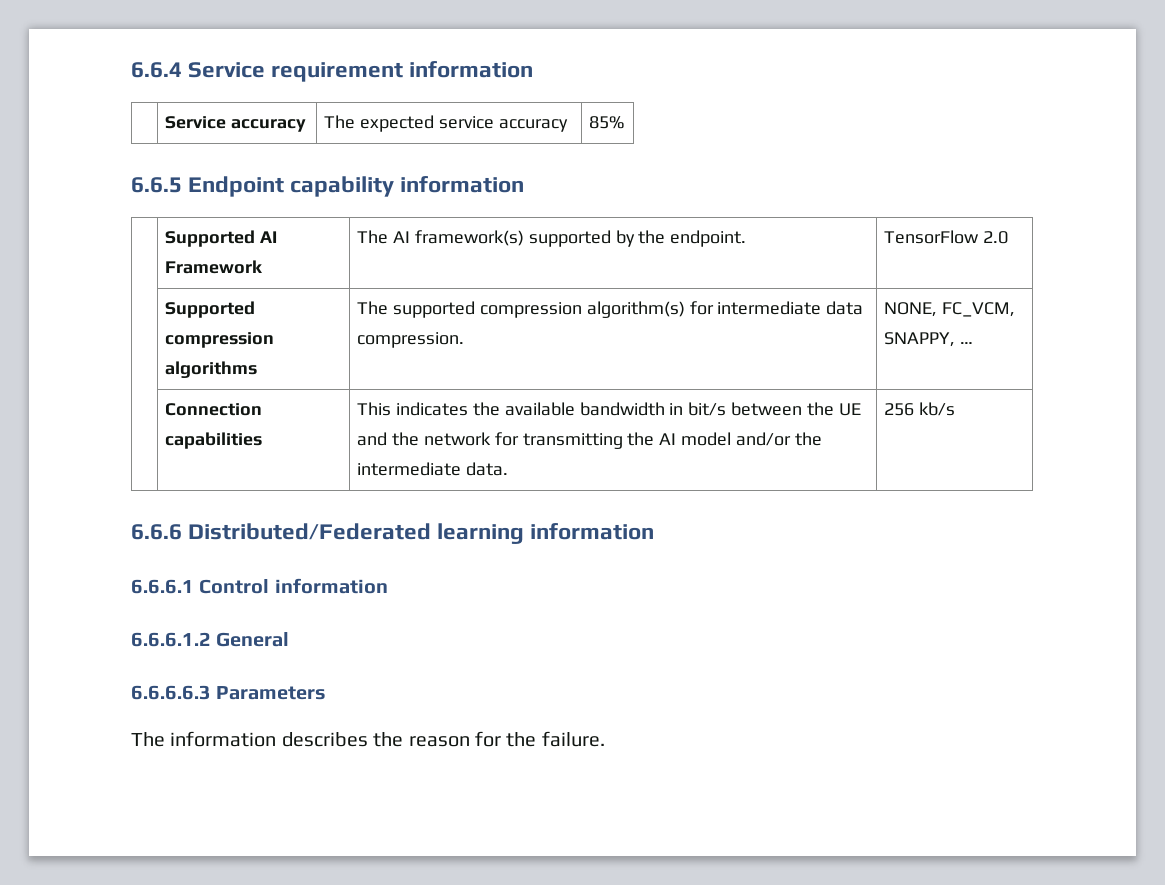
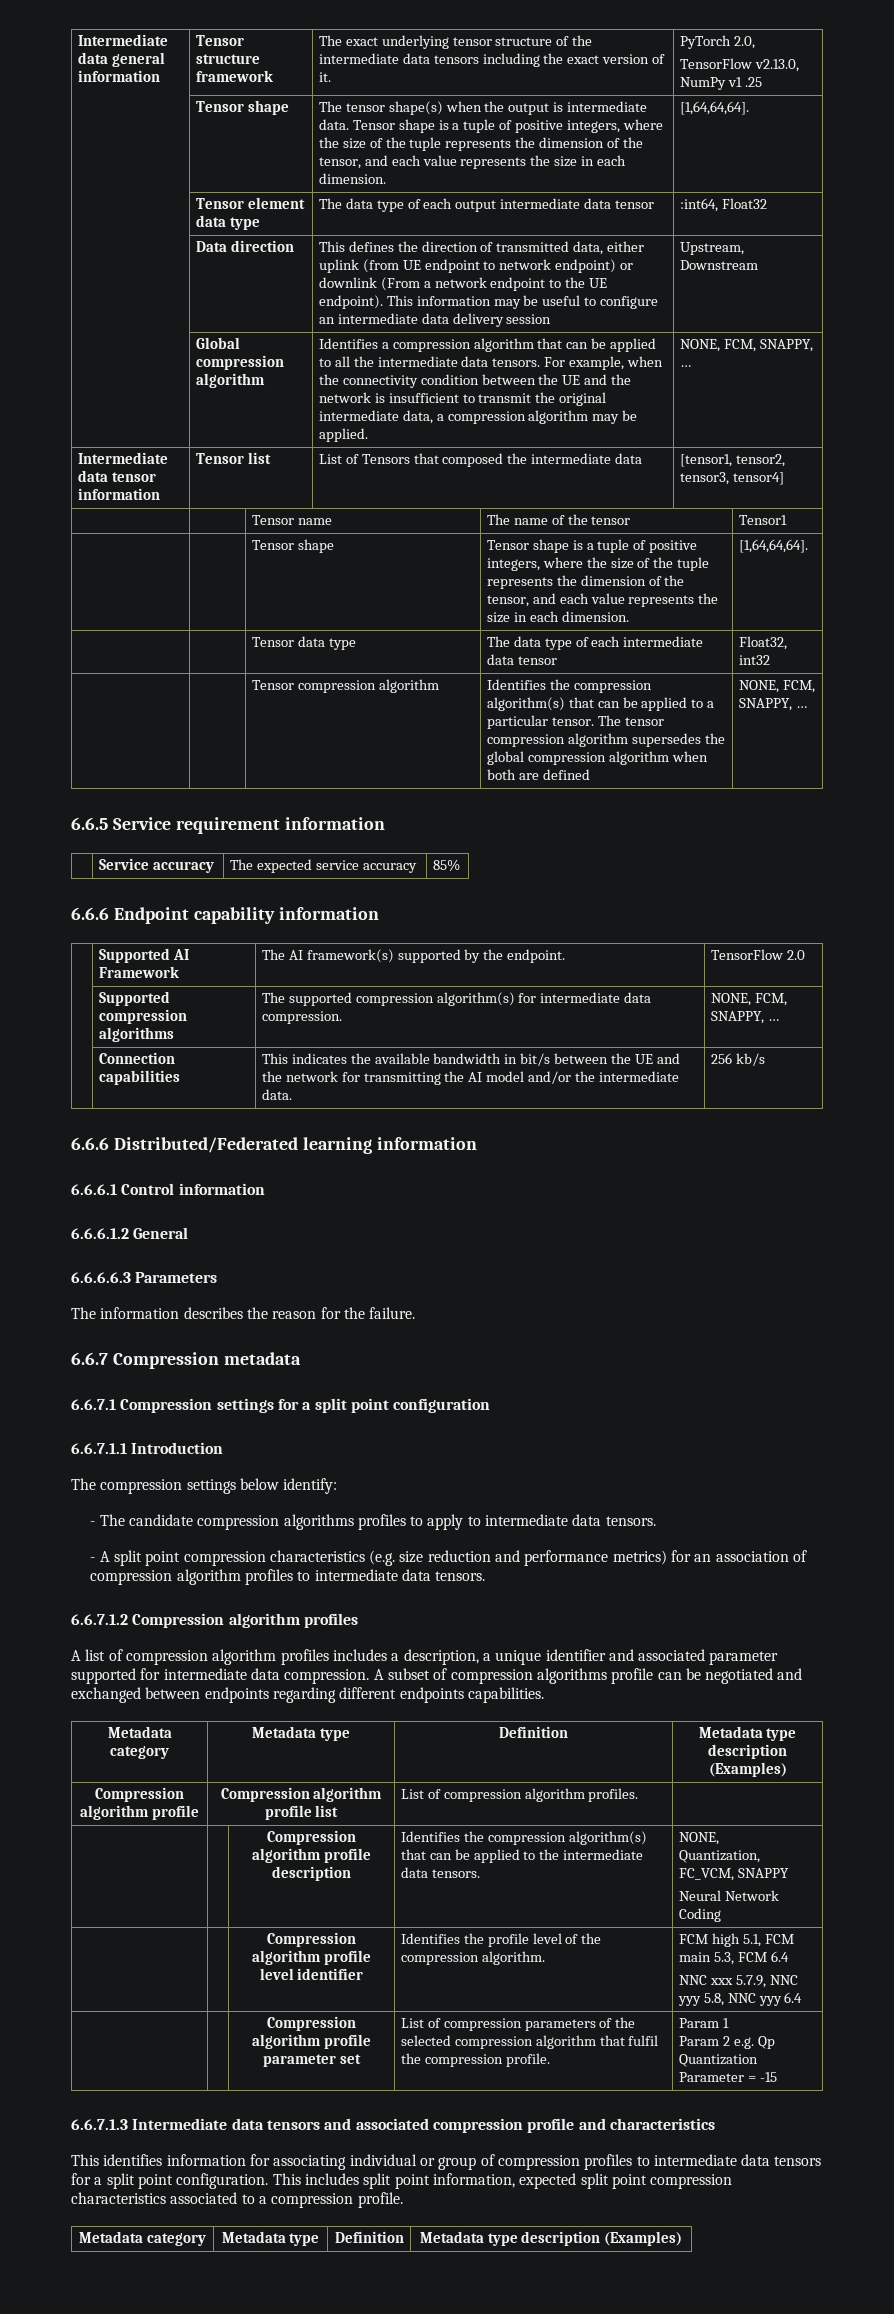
- 6.6.4 Service requirement information
+ Intermediate data general information | Tensor structure framework | The exact underlying tensor structure of the intermediate data tensors including the exact version of it. | PyTorch 2.0,
+ TensorFlow v2.13.0, NumPy v1 .25
+ | Tensor shape | The tensor shape(s) when the output is intermediate data. Tensor shape is a tuple of positive integers, where the size of the tuple represents the dimension of the tensor, and each value represents the size in each dimension. | [1,64,64,64].
+ | Tensor element data type | The data type of each output intermediate data tensor | :int64, Float32
+ | Data direction | This defines the direction of transmitted data, either uplink (from UE endpoint to network endpoint) or downlink (From a network endpoint to the UE endpoint). This information may be useful to configure an intermediate data delivery session | Upstream, Downstream
+ | Global compression algorithm | Identifies a compression algorithm that can be applied to all the intermediate data tensors. For example, when the connectivity condition between the UE and the network is insufficient to transmit the original intermediate data, a compression algorithm may be applied. | NONE, FCM, SNAPPY, …
+ Intermediate data tensor information | Tensor list | List of Tensors that composed the intermediate data | [tensor1, tensor2, tensor3, tensor4]
+ | | Tensor name | The name of the tensor | Tensor1
+ | | Tensor shape | Tensor shape is a tuple of positive integers, where the size of the tuple represents the dimension of the tensor, and each value represents the size in each dimension. | [1,64,64,64].
+ | | Tensor data type | The data type of each intermediate data tensor | Float32, int32
+ | | Tensor compression algorithm | Identifies the compression algorithm(s) that can be applied to a particular tensor. The tensor compression algorithm supersedes the global compression algorithm when both are defined | NONE, FCM, SNAPPY, …
+ 6.6.5 Service requirement information
- 6.6.5 Endpoint capability information
+ 6.6.6 Endpoint capability information
- | Supported compression algorithms | The supported compression algorithm(s) for intermediate data compression. | NONE, FC_VCM, SNAPPY, …
+ | Supported compression algorithms | The supported compression algorithm(s) for intermediate data compression. | NONE, FCM, SNAPPY, …
+ 6.6.7 Compression metadata
+ 6.6.7.1 Compression settings for a split point configuration
+ 6.6.7.1.1 Introduction
+ The compression settings below identify:
+ - The candidate compression algorithms profiles to apply to intermediate data tensors.
+ - A split point compression characteristics (e.g. size reduction and performance metrics) for an association of compression algorithm profiles to intermediate data tensors.
+ 6.6.7.1.2 Compression algorithm profiles
+ A list of compression algorithm profiles includes a description, a unique identifier and associated parameter supported for intermediate data compression. A subset of compression algorithms profile can be negotiated and exchanged between endpoints regarding different endpoints capabilities.
+ Metadata category | Metadata type | Definition | Metadata type description (Examples)
+ Compression algorithm profile | Compression algorithm profile list | List of compression algorithm profiles. |
+ | | Compression algorithm profile description | Identifies the compression algorithm(s) that can be applied to the intermediate data tensors. | NONE,
+ Quantization, FC_VCM, SNAPPY
+ Neural Network Coding
+ | | Compression algorithm profile level identifier | Identifies the profile level of the compression algorithm. | FCM high 5.1, FCM main 5.3, FCM 6.4
+ NNC xxx 5.7.9, NNC yyy 5.8, NNC yyy 6.4
+ | | Compression algorithm profile parameter set | List of compression parameters of the selected compression algorithm that fulfil the compression profile. | Param 1
+ Param 2 e.g. Qp Quantization Parameter = -15
+ 6.6.7.1.3 Intermediate data tensors and associated compression profile and characteristics
+ This identifies information for associating individual or group of compression profiles to intermediate data tensors for a split point configuration. This includes split point information, expected split point compression characteristics associated to a compression profile.
+ Metadata category | Metadata type | Definition | Metadata type description (Examples)

